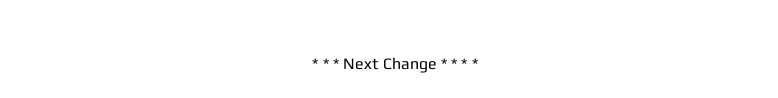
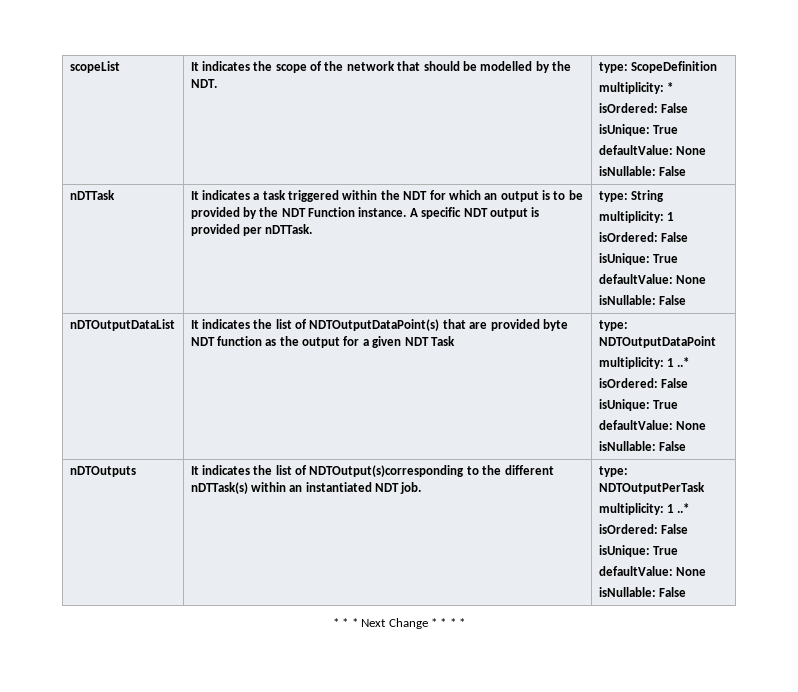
+ scopeList | It indicates the scope of the network that should be modelled by the NDT. | type: ScopeDefinition
+ multiplicity: *
+ isOrdered: False
+ isUnique: True
+ defaultValue: None
+ isNullable: False
+ nDTTask | It indicates a task triggered within the NDT for which an output is to be provided by the NDT Function instance. A specific NDT output is provided per nDTTask. | type: String
+ multiplicity: 1
+ isOrdered: False
+ isUnique: True
+ defaultValue: None
+ isNullable: False
+ nDTOutputDataList | It indicates the list of NDTOutputDataPoint(s) that are provided byte NDT function as the output for a given NDT Task | type: NDTOutputDataPoint
+ multiplicity: 1 ..*
+ isOrdered: False
+ isUnique: True
+ defaultValue: None
+ isNullable: False
+ nDTOutputs | It indicates the list of NDTOutput(s)corresponding to the different nDTTask(s) within an instantiated NDT job. | type: NDTOutputPerTask
+ multiplicity: 1 ..*
+ isOrdered: False
+ isUnique: True
+ defaultValue: None
+ isNullable: False

